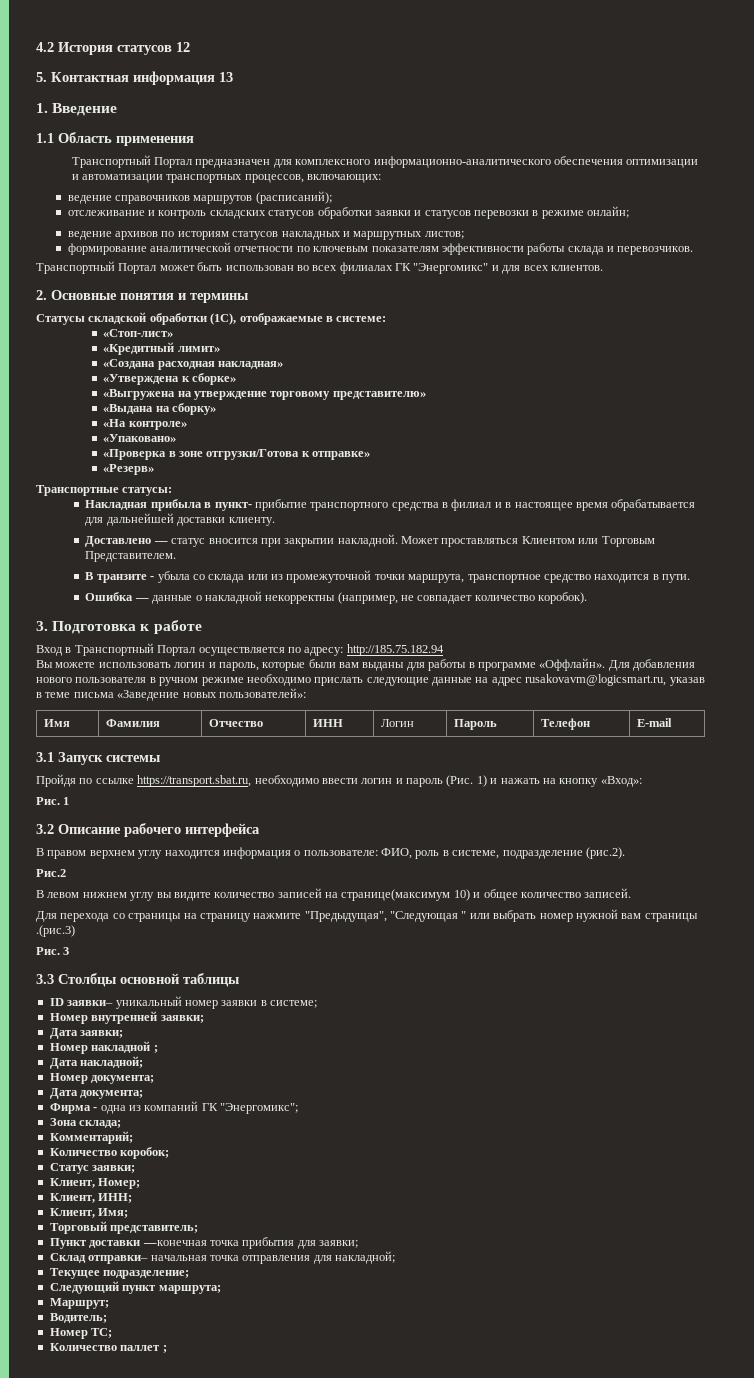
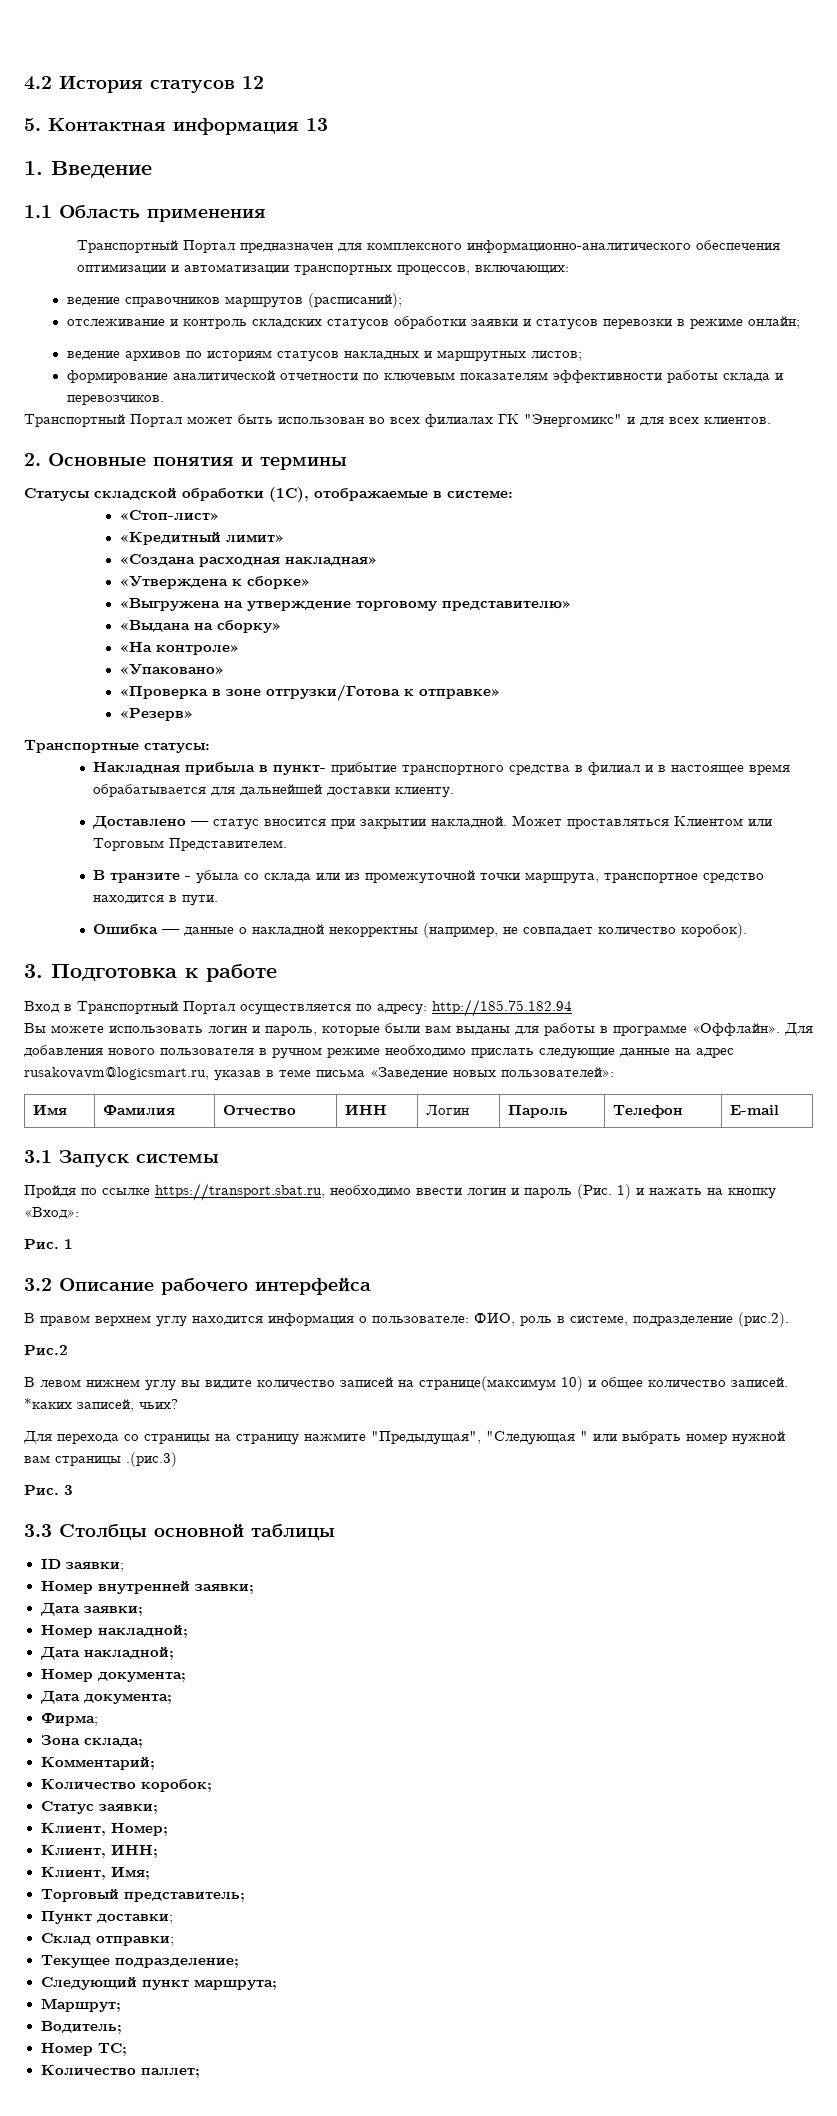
+ *каких записей, чьих?
- ID заявки– уникальный номер заявки в системе;
+ ID заявки;
- Номер накладной ;
+ Номер накладной;
- Фирма - одна из компаний ГК "Энергомикс";
+ Фирма;
- Пункт доставки —конечная точка прибытия для заявки;
- Склад отправки– начальная точка отправления для накладной;
+ Пункт доставки;
+ Склад отправки;
- Количество паллет ;
+ Количество паллет;

